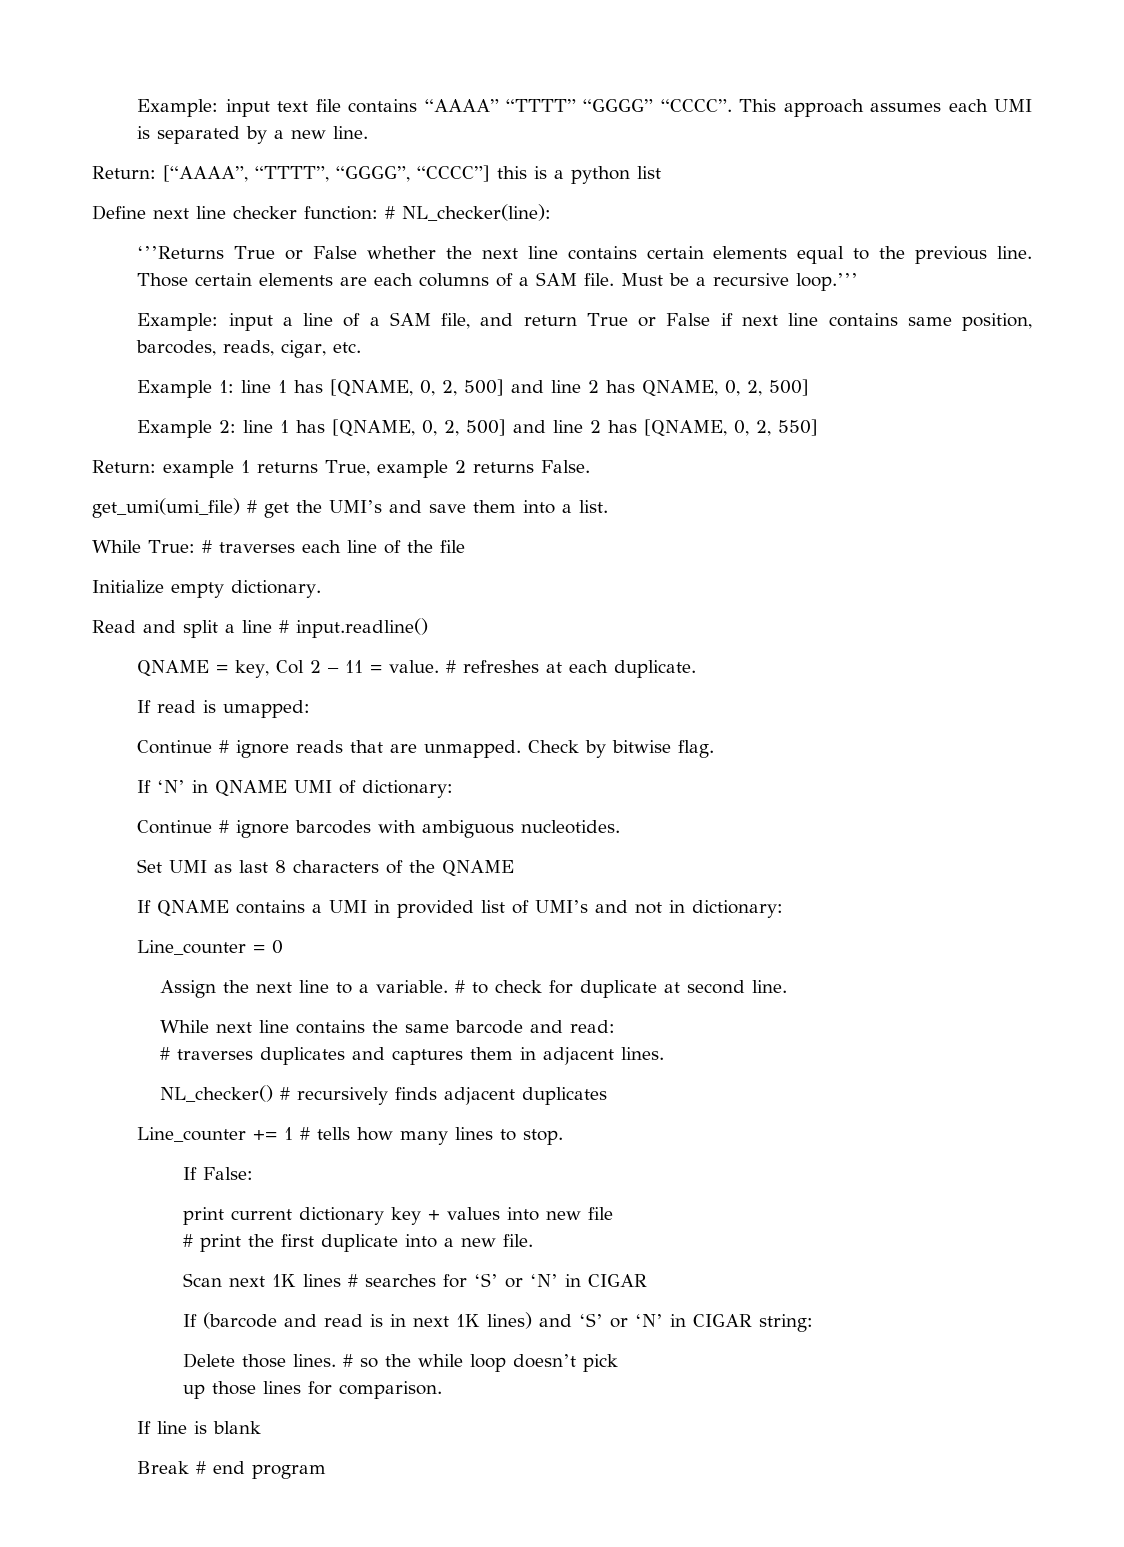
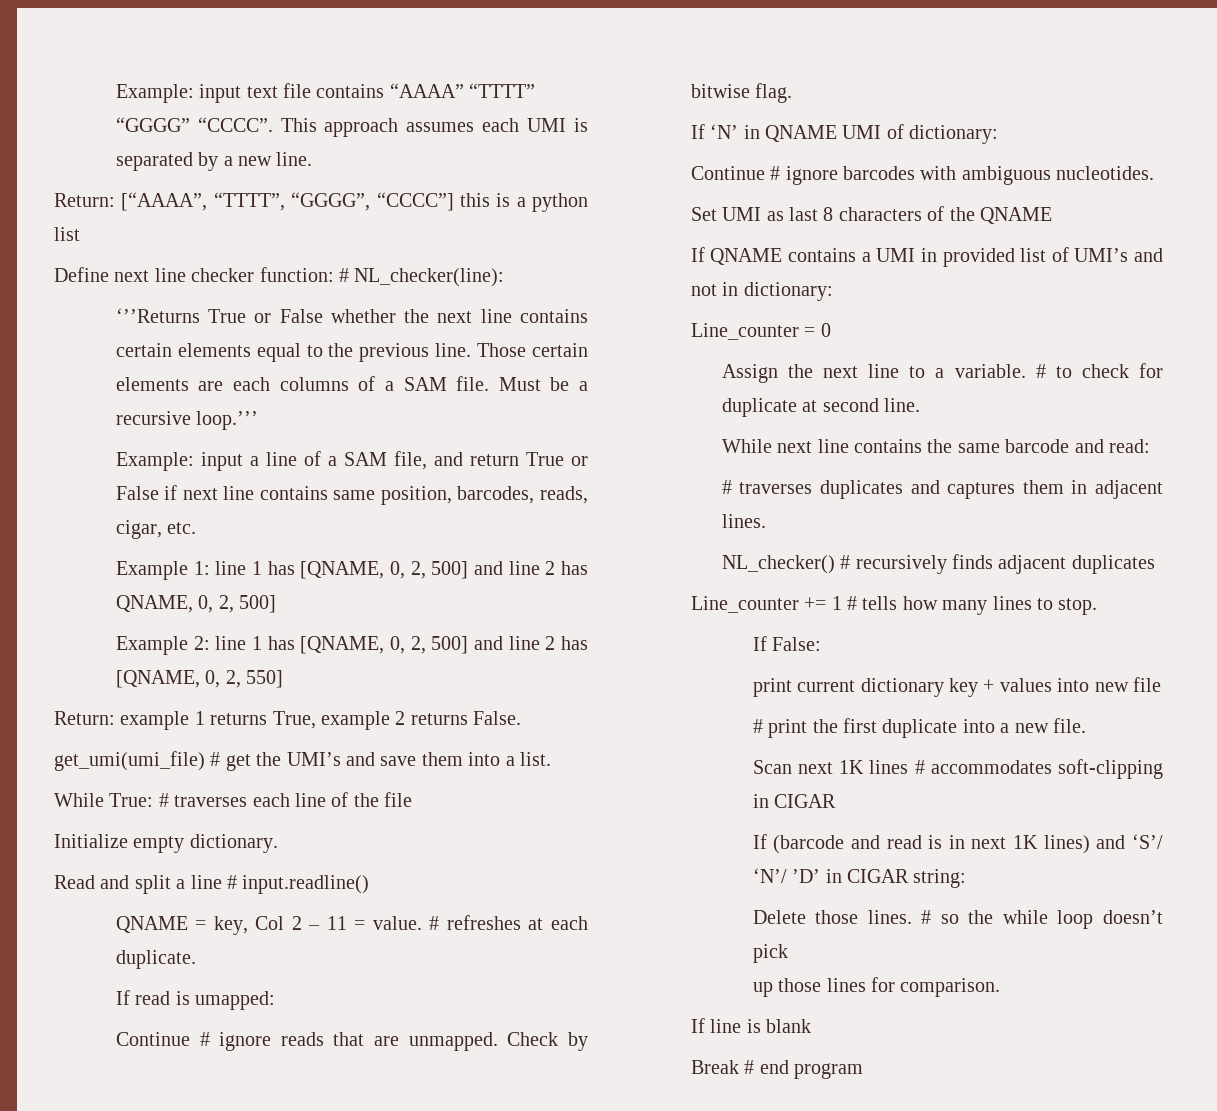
- Scan next 1K lines # searches for ‘S’ or ‘N’ in CIGAR
+ Scan next 1K lines # accommodates soft-clipping in CIGAR
- If (barcode and read is in next 1K lines) and ‘S’ or ‘N’ in CIGAR string:
+ If (barcode and read is in next 1K lines) and ‘S’/ ‘N’/ ’D’ in CIGAR string:

